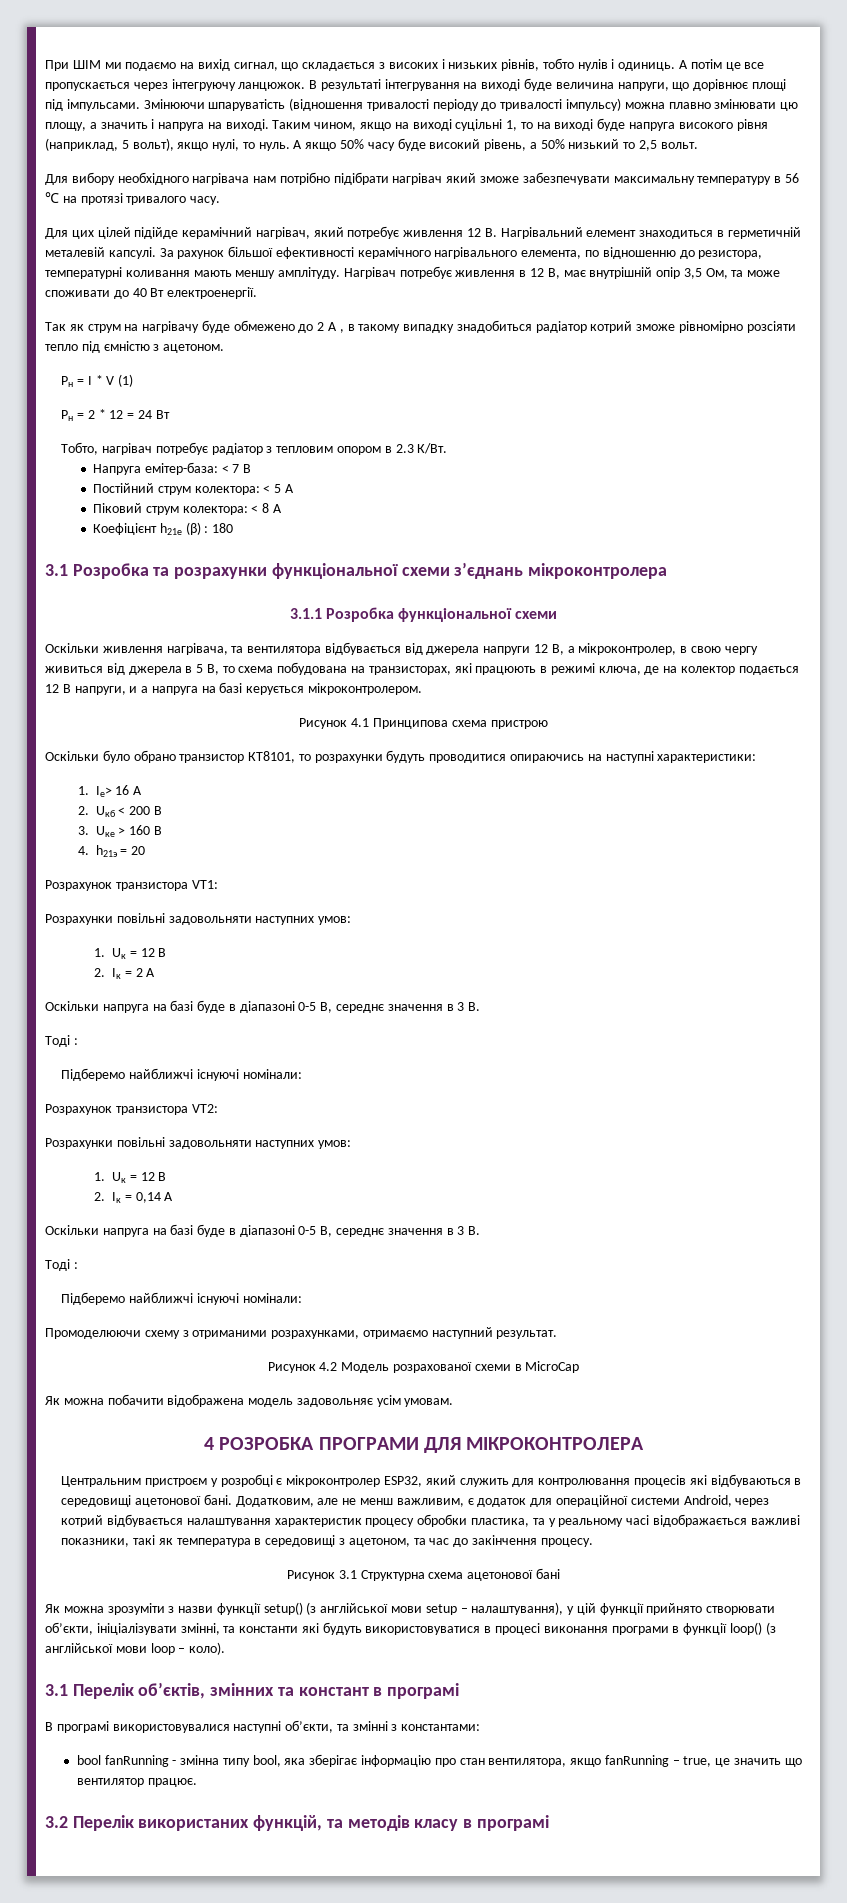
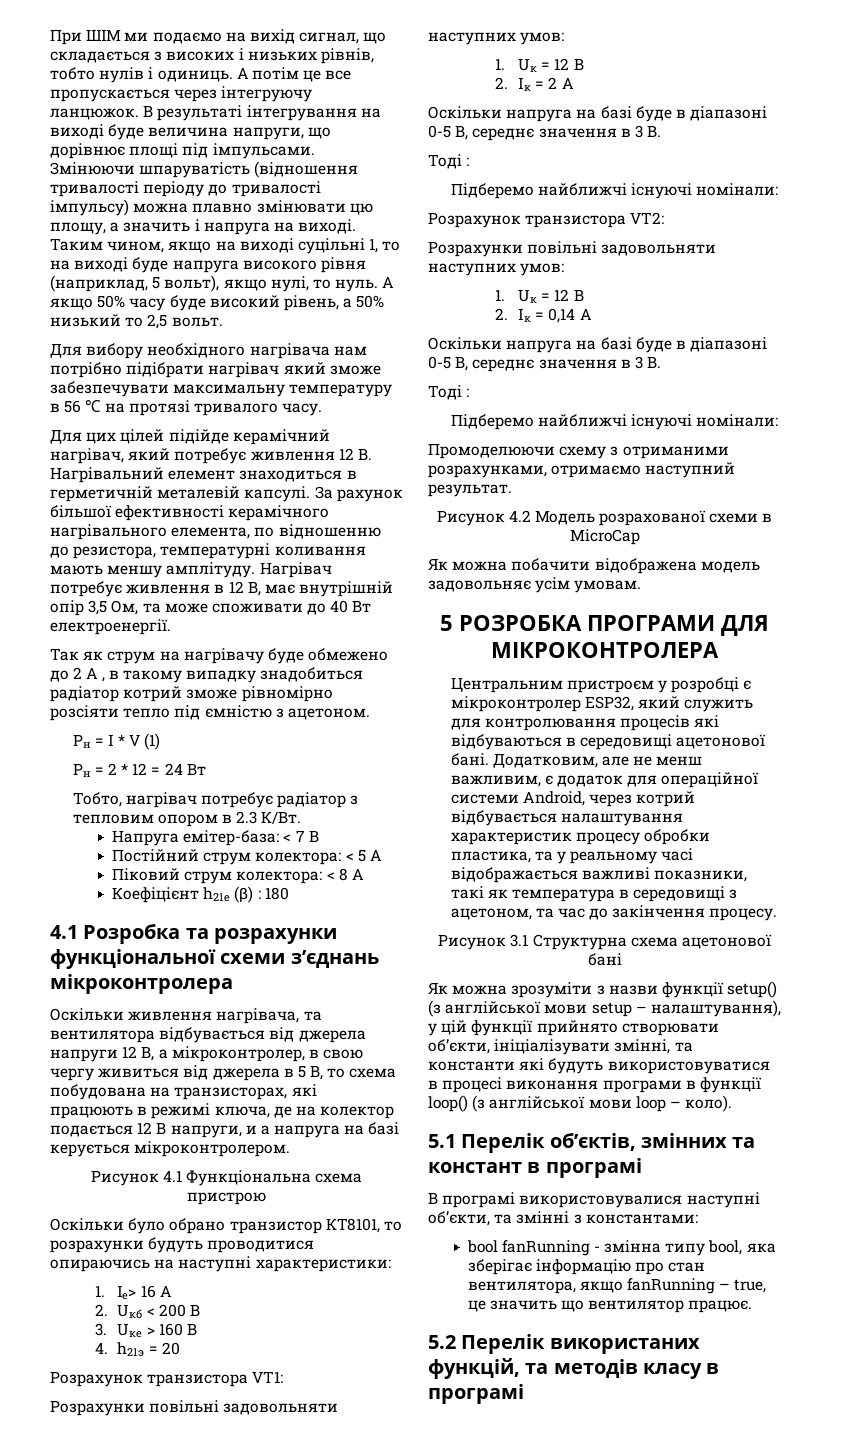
- 3.1 Розробка та розрахунки функціональної схеми з’єднань мікроконтролера
+ 4.1 Розробка та розрахунки функціональної схеми з’єднань мікроконтролера
- 3.1.1 Розробка функціональної схеми
- Рисунок 4.1 Принципова схема пристрою
+ Рисунок 4.1 Функціональна схема пристрою
- 4 РОЗРОБКА ПРОГРАМИ ДЛЯ МІКРОКОНТРОЛЕРА
+ 5 РОЗРОБКА ПРОГРАМИ ДЛЯ МІКРОКОНТРОЛЕРА
- 3.1 Перелік об’єктів, змінних та констант в програмі
+ 5.1 Перелік об’єктів, змінних та констант в програмі
- 3.2 Перелік використаних функцій, та методів класу в програмі
+ 5.2 Перелік використаних функцій, та методів класу в програмі

